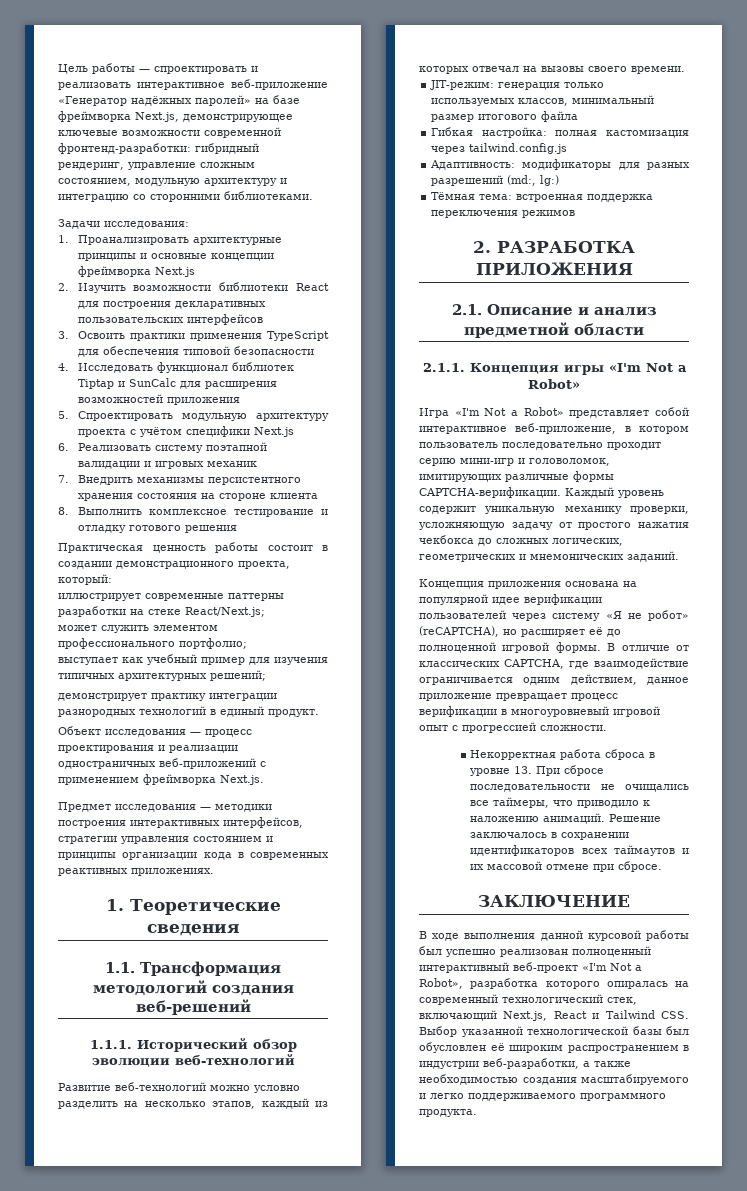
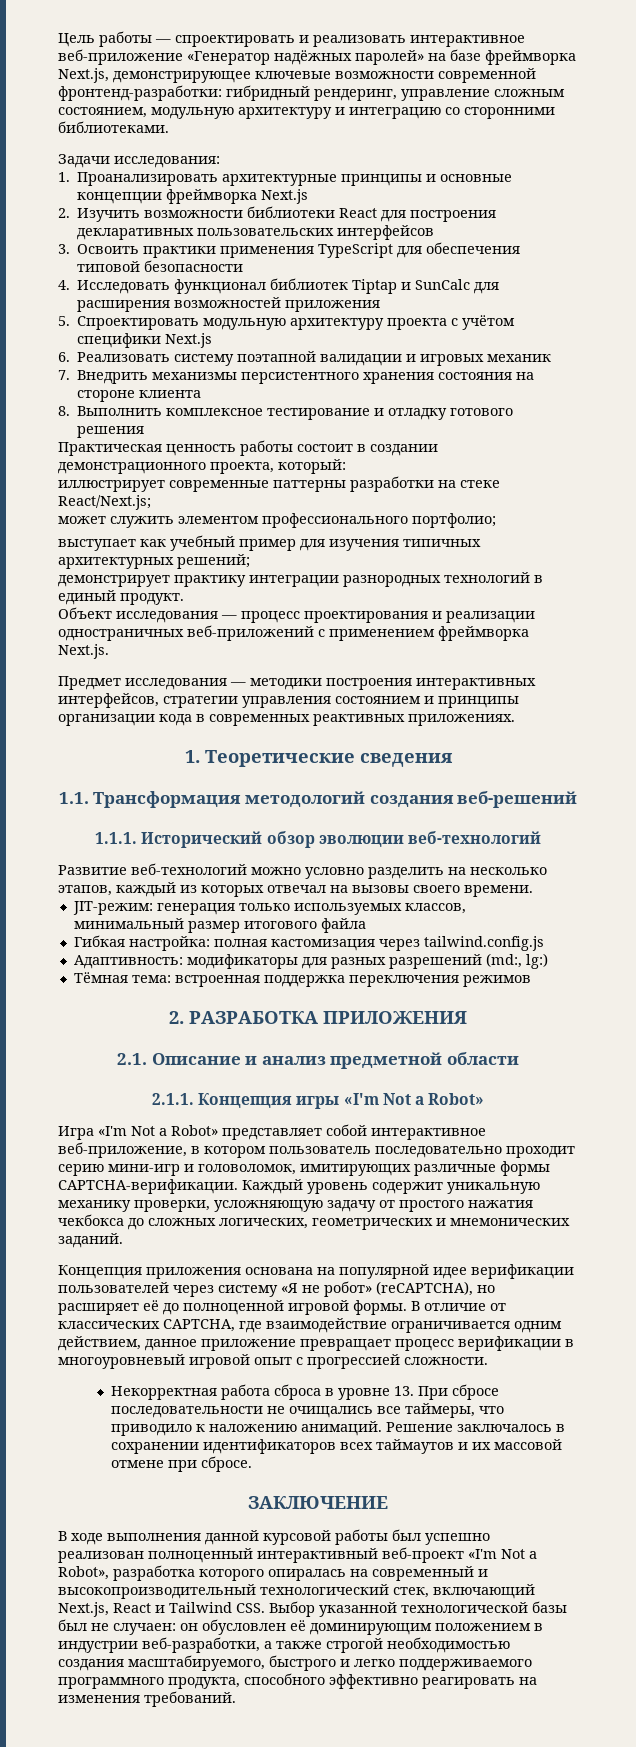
- В ходе выполнения данной курсовой работы был успешно реализован полноценный интерактивный веб-проект «I'm Not a Robot», разработка которого опиралась на современный технологический стек, включающий Next.js, React и Tailwind CSS. Выбор указанной технологической базы был обусловлен её широким распространением в индустрии веб-разработки, а также необходимостью создания масштабируемого и легко поддерживаемого программного продукта.
+ В ходе выполнения данной курсовой работы был успешно реализован полноценный интерактивный веб-проект «I'm Not a Robot», разработка которого опиралась на современный и высокопроизводительный технологический стек, включающий Next.js, React и Tailwind CSS. Выбор указанной технологической базы был не случаен: он обусловлен её доминирующим положением в индустрии веб-разработки, а также строгой необходимостью создания масштабируемого, быстрого и легко поддерживаемого программного продукта, способного эффективно реагировать на изменения требований.

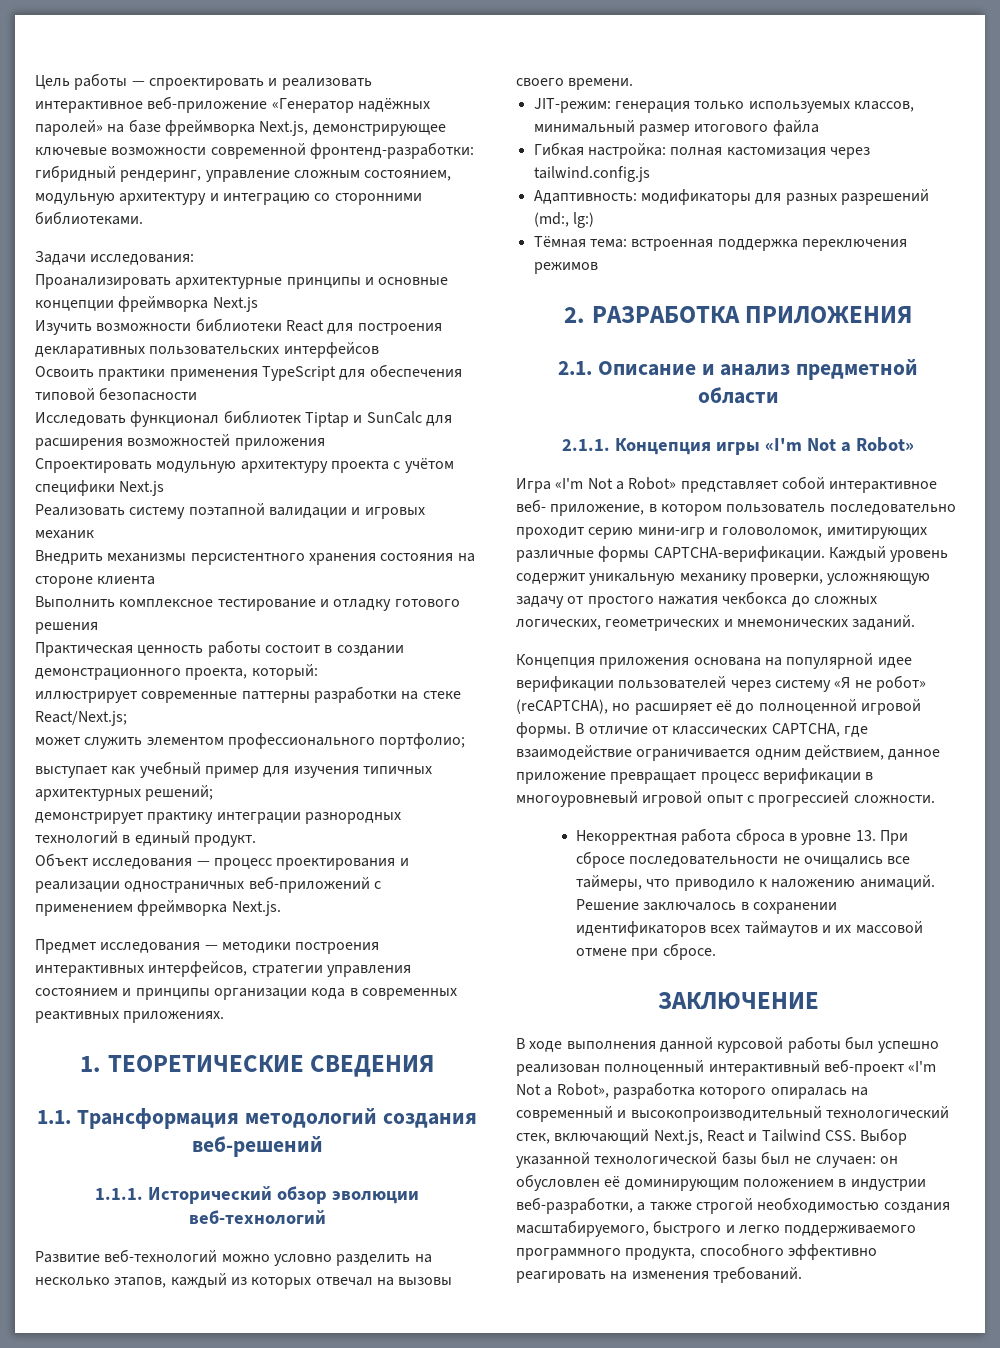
- 1. Проанализировать архитектурные принципы и основные концепции фреймворка Next.js
+ Проанализировать архитектурные принципы и основные концепции фреймворка Next.js
- 2. Изучить возможности библиотеки React для построения декларативных пользовательских интерфейсов
+ Изучить возможности библиотеки React для построения декларативных пользовательских интерфейсов
- 3. Освоить практики применения TypeScript для обеспечения типовой безопасности
+ Освоить практики применения TypeScript для обеспечения типовой безопасности
- 4. Исследовать функционал библиотек Tiptap и SunCalc для расширения возможностей приложения
+ Исследовать функционал библиотек Tiptap и SunCalc для расширения возможностей приложения
- 5. Спроектировать модульную архитектуру проекта с учётом специфики Next.js
+ Спроектировать модульную архитектуру проекта с учётом специфики Next.js
- 6. Реализовать систему поэтапной валидации и игровых механик
+ Реализовать систему поэтапной валидации и игровых механик
- 7. Внедрить механизмы персистентного хранения состояния на стороне клиента
+ Внедрить механизмы персистентного хранения состояния на стороне клиента
- 8. Выполнить комплексное тестирование и отладку готового решения
+ Выполнить комплексное тестирование и отладку готового решения
- 1. Теоретические сведения
+ 1. ТЕОРЕТИЧЕСКИЕ СВЕДЕНИЯ
- Игра «I'm Not a Robot» представляет собой интерактивное веб-приложение, в котором пользователь последовательно проходит серию мини-игр и головоломок, имитирующих различные формы CAPTCHA-верификации.
+ Игра «I'm Not a Robot» представляет собой интерактивное веб- приложение, в котором пользователь последовательно проходит серию мини-игр и головоломок, имитирующих различные формы CAPTCHA-верификации.

